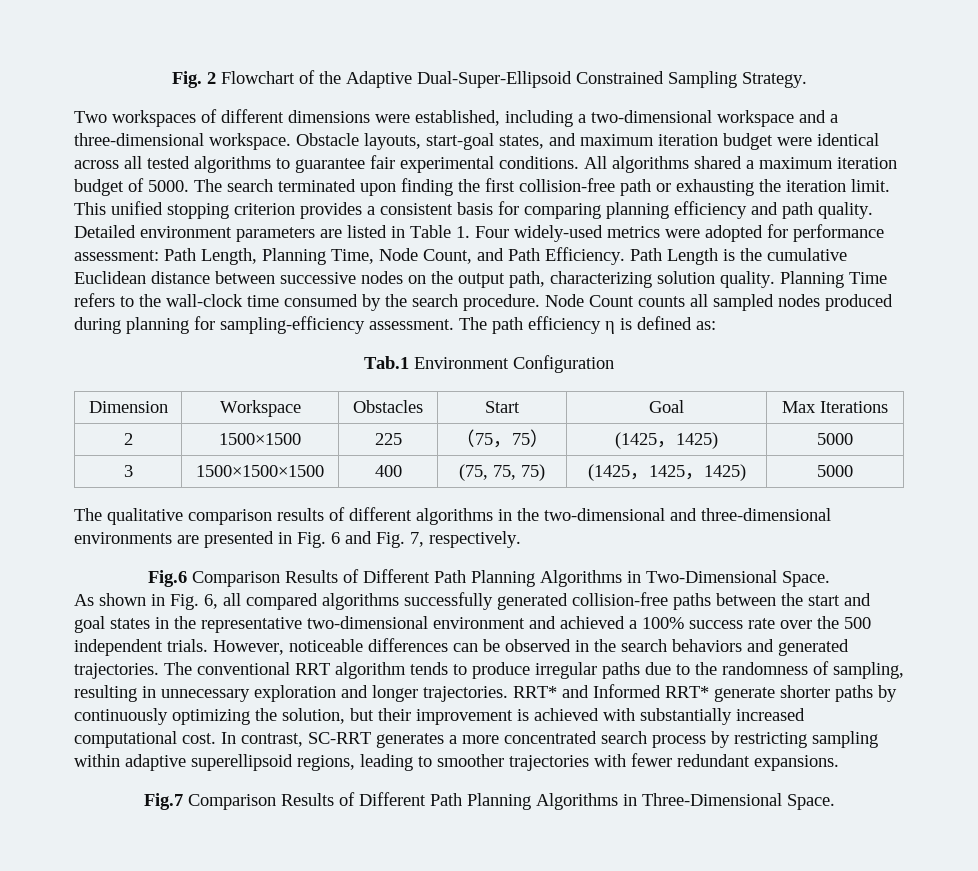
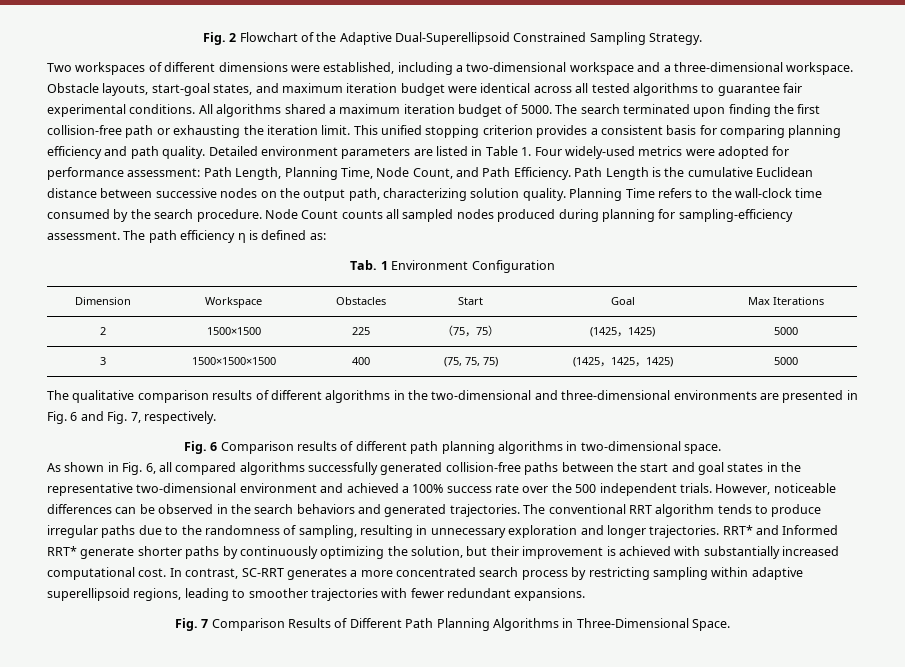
- Fig. 2 Flowchart of the Adaptive Dual-Super-Ellipsoid Constrained Sampling Strategy.
+ Fig. 2 Flowchart of the Adaptive Dual-Superellipsoid Constrained Sampling Strategy.
- Tab.1 Environment Configuration
+ Tab. 1 Environment Configuration
- Fig.6 Comparison Results of Different Path Planning Algorithms in Two-Dimensional Space.
+ Fig. 6 Comparison results of different path planning algorithms in two-dimensional space.
- Fig.7 Comparison Results of Different Path Planning Algorithms in Three-Dimensional Space.
+ Fig. 7 Comparison Results of Different Path Planning Algorithms in Three-Dimensional Space.

